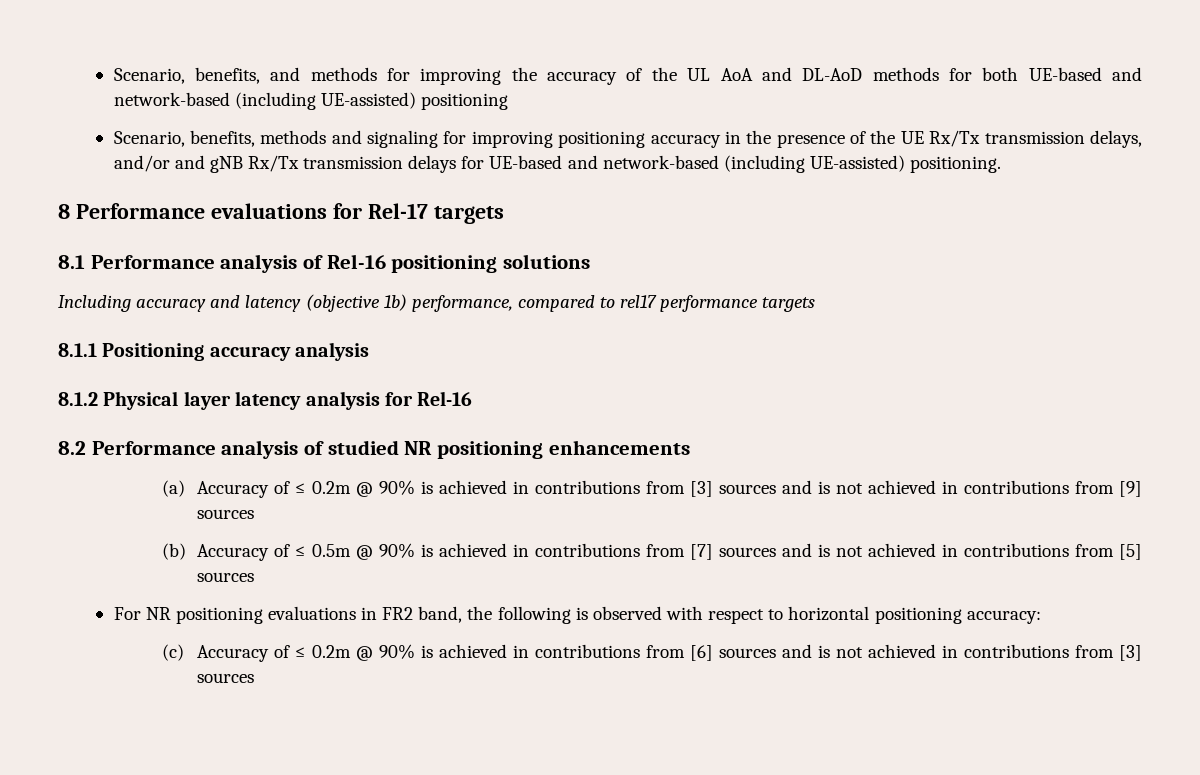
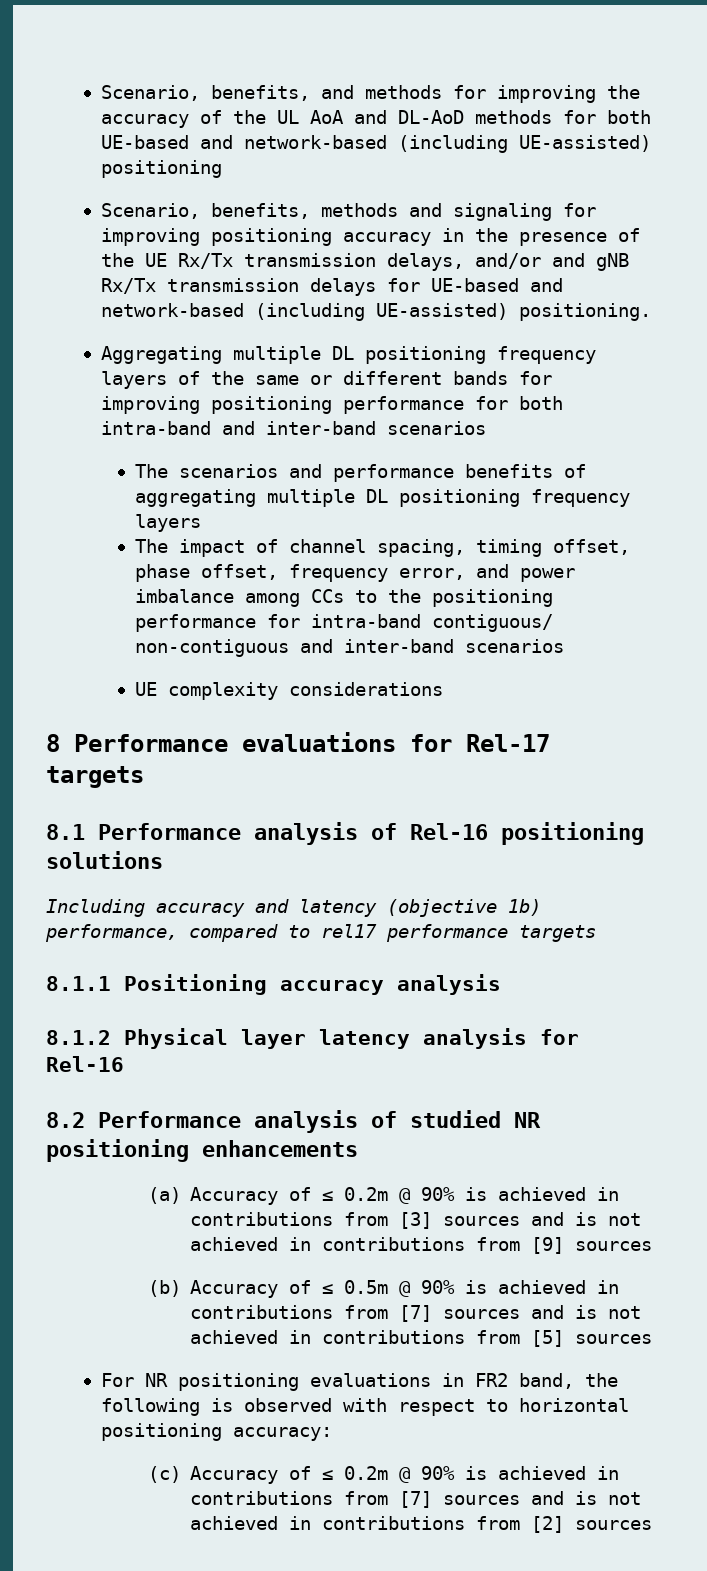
+ Aggregating multiple DL positioning frequency layers of the same or different bands for improving positioning performance for both intra-band and inter-band scenarios
+ The scenarios and performance benefits of aggregating multiple DL positioning frequency layers
+ The impact of channel spacing, timing offset, phase offset, frequency error, and power imbalance among CCs to the positioning performance for intra-band contiguous/ non-contiguous and inter-band scenarios
+ UE complexity considerations
- (c) Accuracy of ≤ 0.2m @ 90% is achieved in contributions from [6] sources and is not achieved in contributions from [3] sources
+ (c) Accuracy of ≤ 0.2m @ 90% is achieved in contributions from [7] sources and is not achieved in contributions from [2] sources

